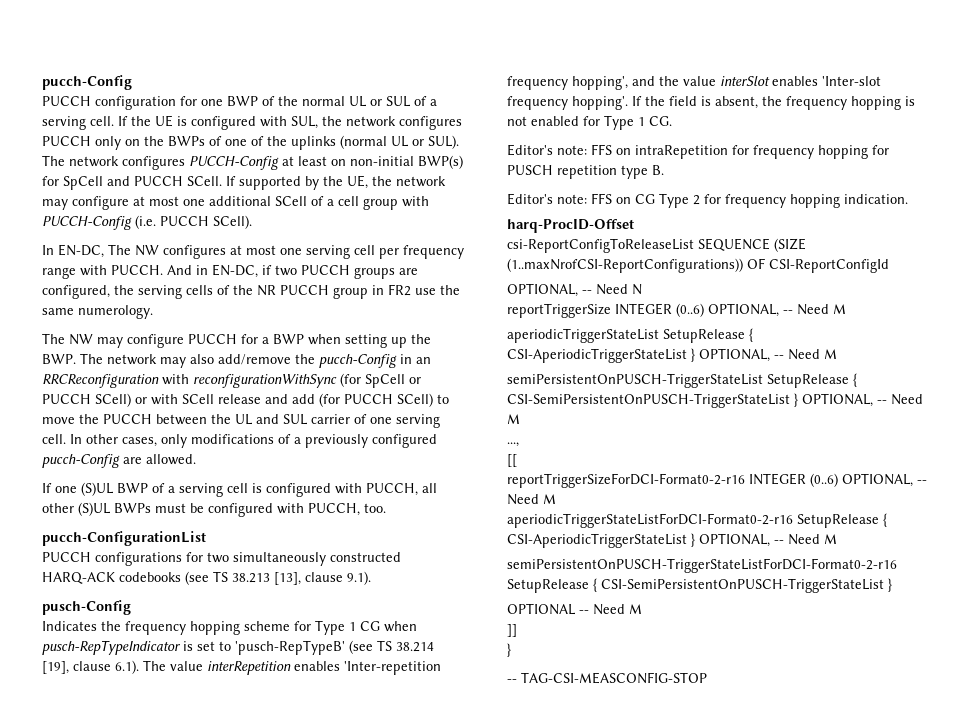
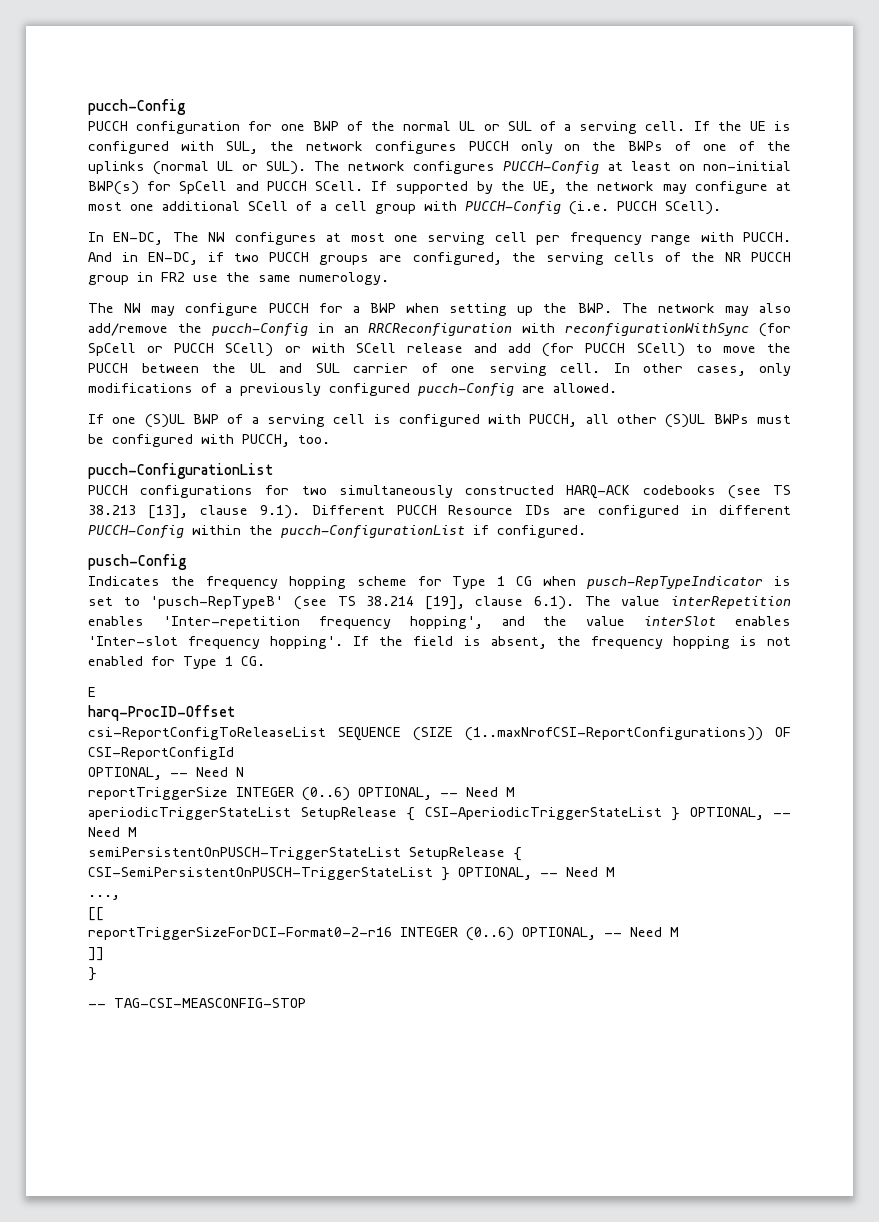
- PUCCH configurations for two simultaneously constructed HARQ-ACK codebooks (see TS 38.213 [13], clause 9.1).
+ PUCCH configurations for two simultaneously constructed HARQ-ACK codebooks (see TS 38.213 [13], clause 9.1). Different PUCCH Resource IDs are configured in different PUCCH-Config within the pucch-ConfigurationList if configured.
- Editor's note: FFS on intraRepetition for frequency hopping for PUSCH repetition type B.
- Editor's note: FFS on CG Type 2 for frequency hopping indication.
+ E
- aperiodicTriggerStateListForDCI-Format0-2-r16 SetupRelease { CSI-AperiodicTriggerStateList } OPTIONAL, -- Need M
- semiPersistentOnPUSCH-TriggerStateListForDCI-Format0-2-r16 SetupRelease { CSI-SemiPersistentOnPUSCH-TriggerStateList }
- OPTIONAL -- Need M

